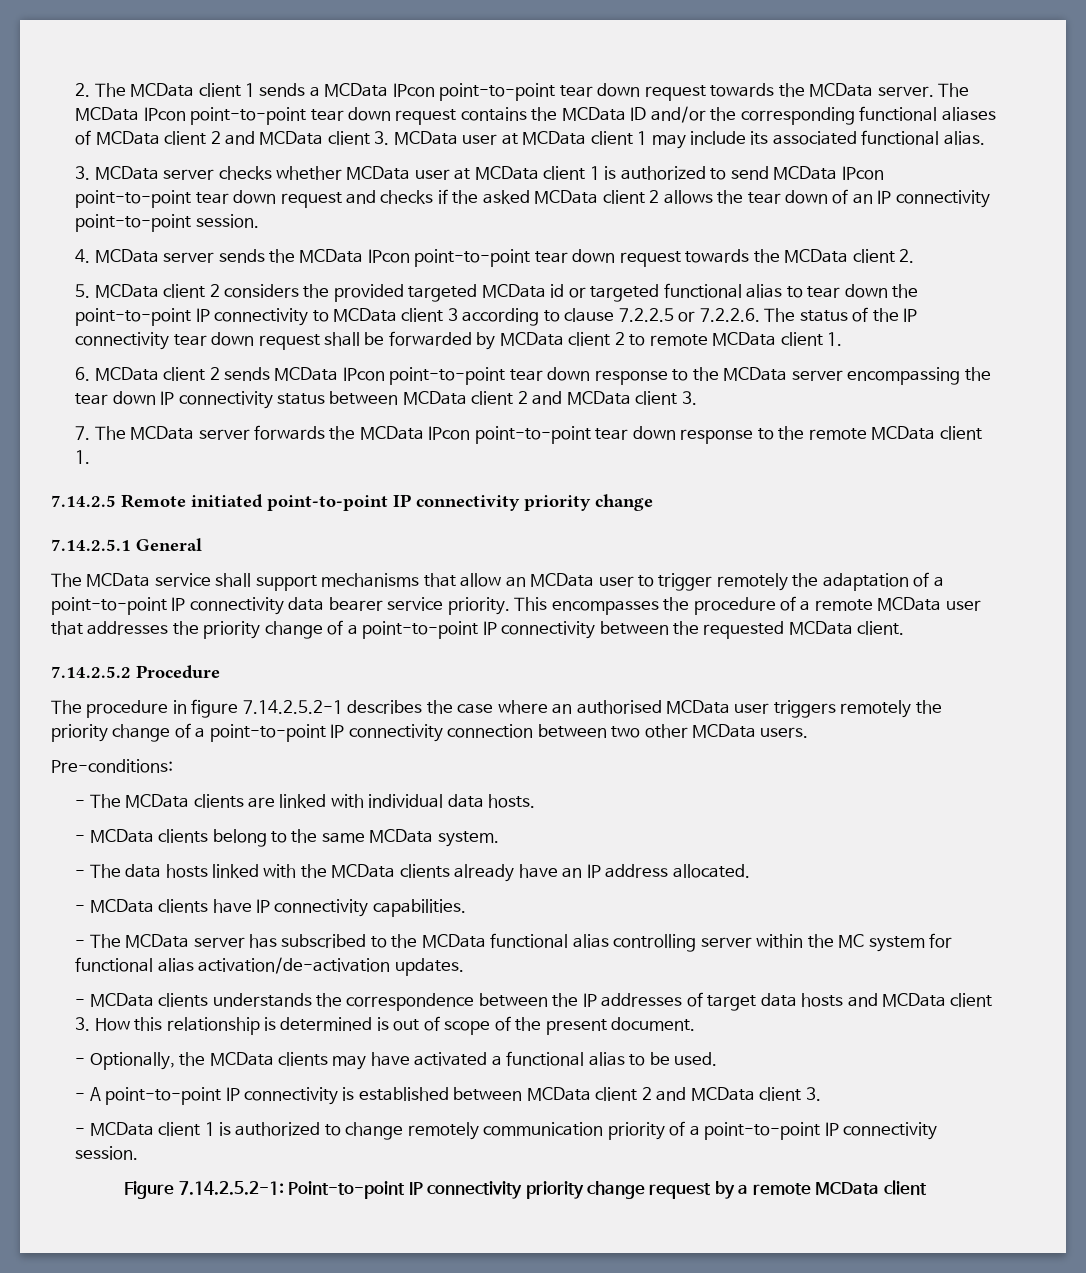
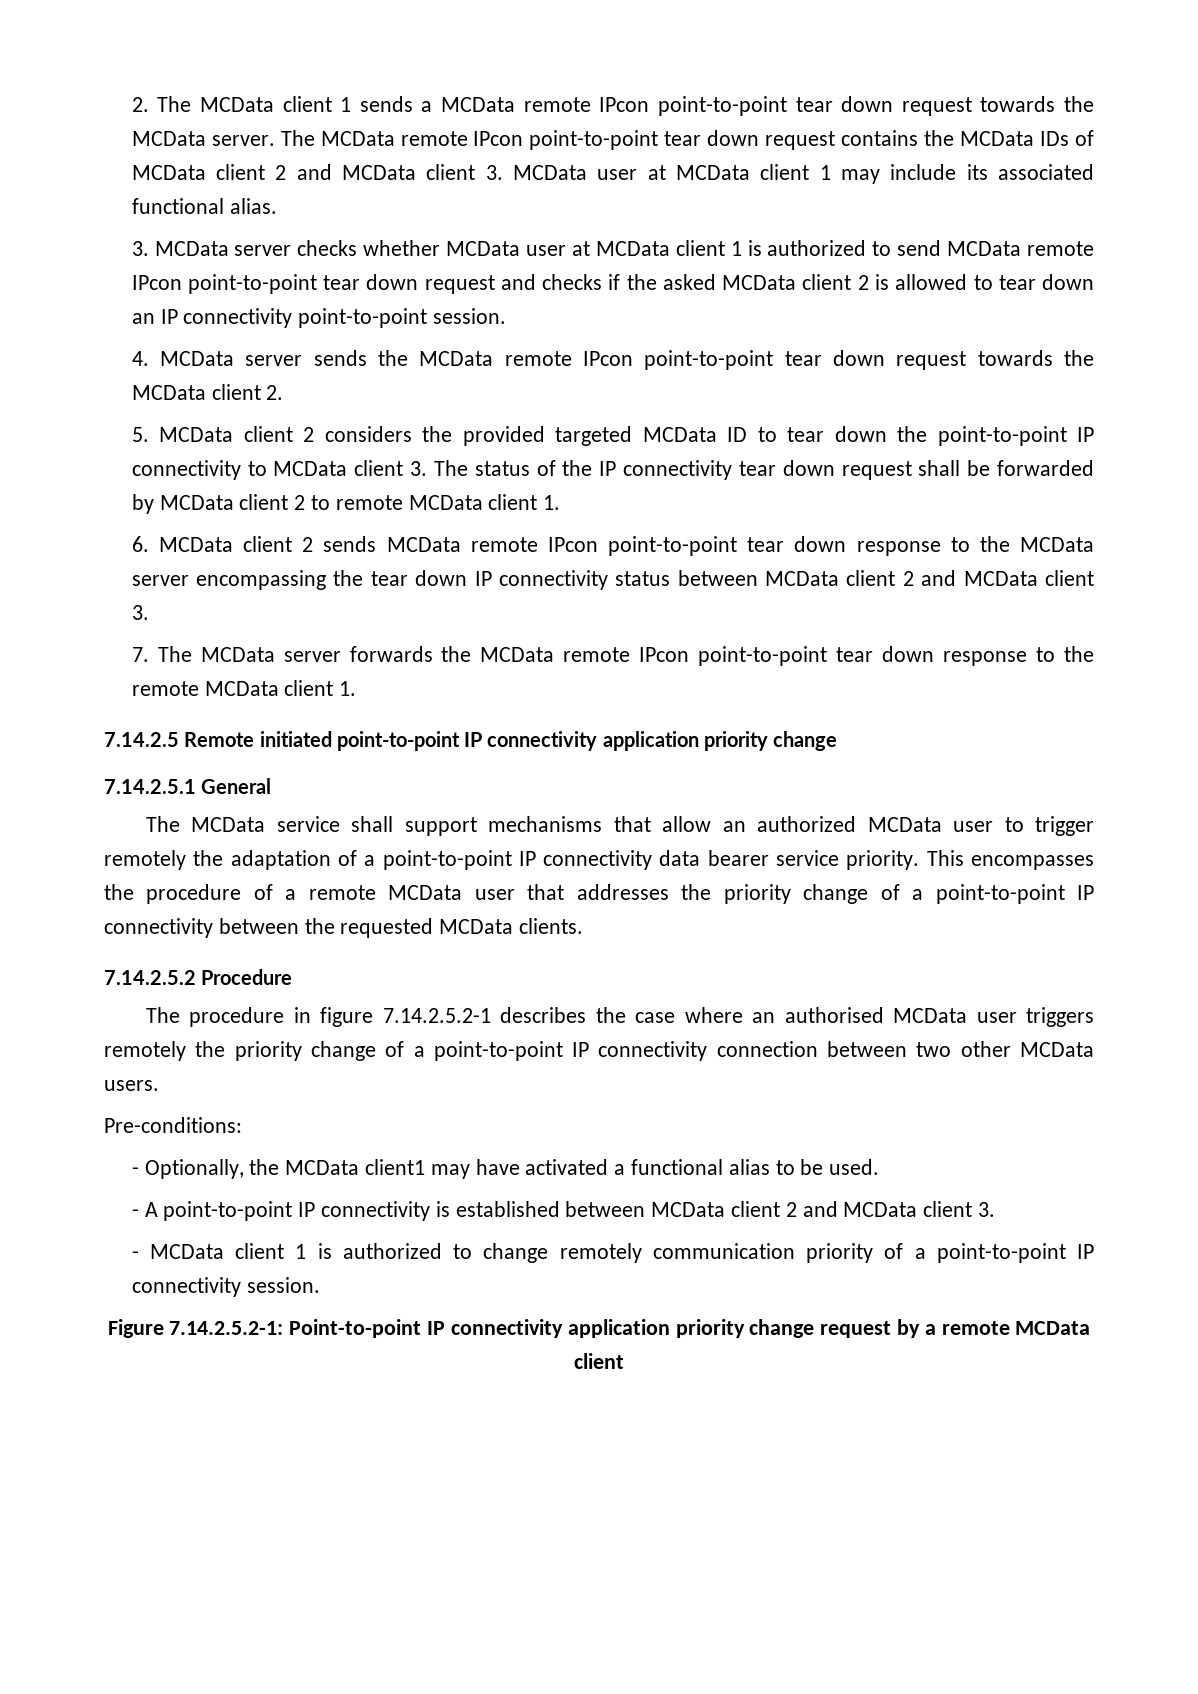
- 2. The MCData client 1 sends a MCData IPcon point-to-point tear down request towards the MCData server.
+ 2. The MCData client 1 sends a MCData remote IPcon point-to-point tear down request towards the MCData server.
- The MCData IPcon point-to-point tear down request contains the MCData ID and/or the corresponding functional aliases of MCData client 2 and MCData client 3. MCData user at MCData client 1 may include its associated functional alias.
+ The MCData remote IPcon point-to-point tear down request contains the MCData IDs of MCData client 2 and MCData client 3. MCData user at MCData client 1 may include its associated functional alias.
- 3. MCData server checks whether MCData user at MCData client 1 is authorized to send MCData IPcon point-to-point tear down request and checks if the asked MCData client 2 allows the tear down of an IP connectivity point-to-point session.
+ 3. MCData server checks whether MCData user at MCData client 1 is authorized to send MCData remote IPcon point-to-point tear down request and checks if the asked MCData client 2 is allowed to tear down an IP connectivity point-to-point session.
- 4. MCData server sends the MCData IPcon point-to-point tear down request towards the MCData client 2.
+ 4. MCData server sends the MCData remote IPcon point-to-point tear down request towards the MCData client 2.
- 5. MCData client 2 considers the provided targeted MCData id or targeted functional alias to tear down the point-to-point IP connectivity to MCData client 3 according to clause 7.2.2.5 or 7.2.2.6. The status of the IP connectivity tear down request shall be forwarded by MCData client 2 to remote MCData client 1.
+ 5. MCData client 2 considers the provided targeted MCData ID to tear down the point-to-point IP connectivity to MCData client 3. The status of the IP connectivity tear down request shall be forwarded by MCData client 2 to remote MCData client 1.
- 6. MCData client 2 sends MCData IPcon point-to-point tear down response to the MCData server encompassing the tear down IP connectivity status between MCData client 2 and MCData client 3.
+ 6. MCData client 2 sends MCData remote IPcon point-to-point tear down response to the MCData server encompassing the tear down IP connectivity status between MCData client 2 and MCData client 3.
- 7. The MCData server forwards the MCData IPcon point-to-point tear down response to the remote MCData client 1.
+ 7. The MCData server forwards the MCData remote IPcon point-to-point tear down response to the remote MCData client 1.
- 7.14.2.5 Remote initiated point-to-point IP connectivity priority change
+ 7.14.2.5 Remote initiated point-to-point IP connectivity application priority change
- The MCData service shall support mechanisms that allow an MCData user to trigger remotely the adaptation of a point-to-point IP connectivity data bearer service priority.
+ The MCData service shall support mechanisms that allow an authorized MCData user to trigger remotely the adaptation of a point-to-point IP connectivity data bearer service priority.
- This encompasses the procedure of a remote MCData user that addresses the priority change of a point-to-point IP connectivity between the requested MCData client.
+ This encompasses the procedure of a remote MCData user that addresses the priority change of a point-to-point IP connectivity between the requested MCData clients.
- - The MCData clients are linked with individual data hosts.
- - MCData clients belong to the same MCData system.
- - The data hosts linked with the MCData clients already have an IP address allocated.
- - MCData clients have IP connectivity capabilities.
- - The MCData server has subscribed to the MCData functional alias controlling server within the MC system for functional alias activation/de-activation updates.
- - MCData clients understands the correspondence between the IP addresses of target data hosts and MCData client 3. How this relationship is determined is out of scope of the present document.
- - Optionally, the MCData clients may have activated a functional alias to be used.
+ - Optionally, the MCData client1 may have activated a functional alias to be used.
- Figure 7.14.2.5.2-1: Point-to-point IP connectivity priority change request by a remote MCData client
+ Figure 7.14.2.5.2-1: Point-to-point IP connectivity application priority change request by a remote MCData client

